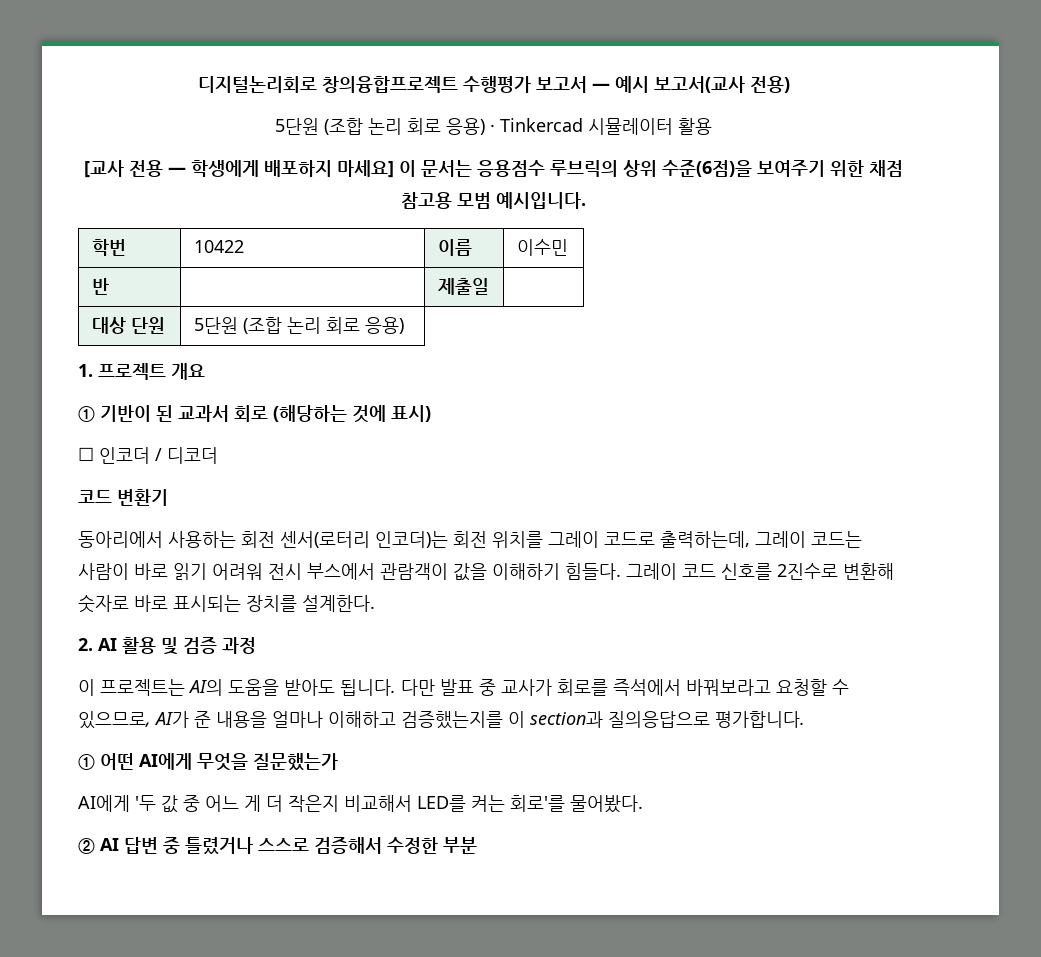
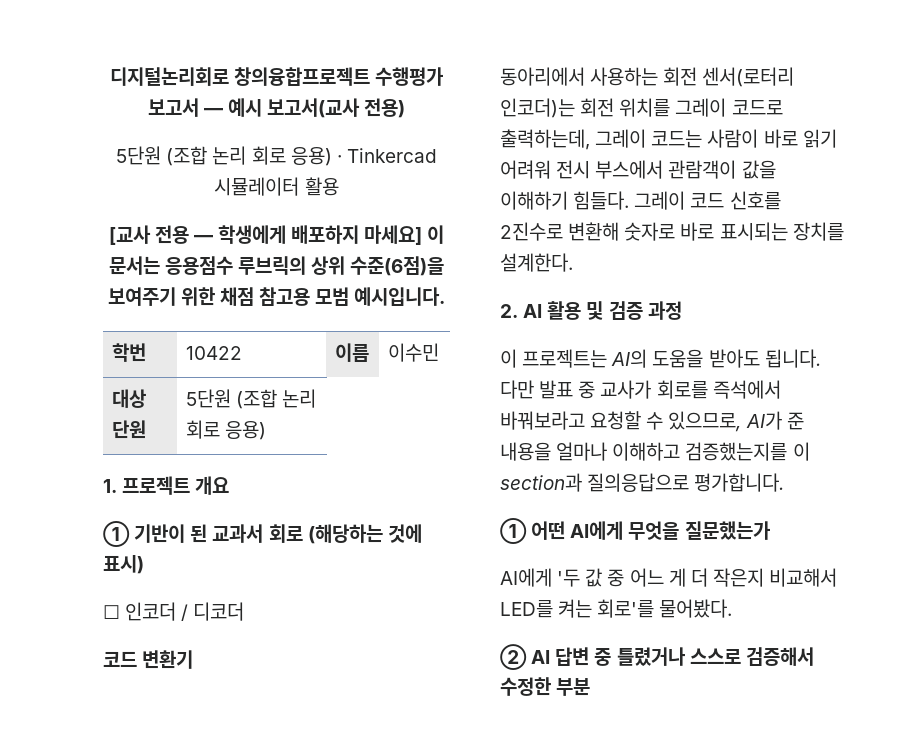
- 반 | | 제출일 |

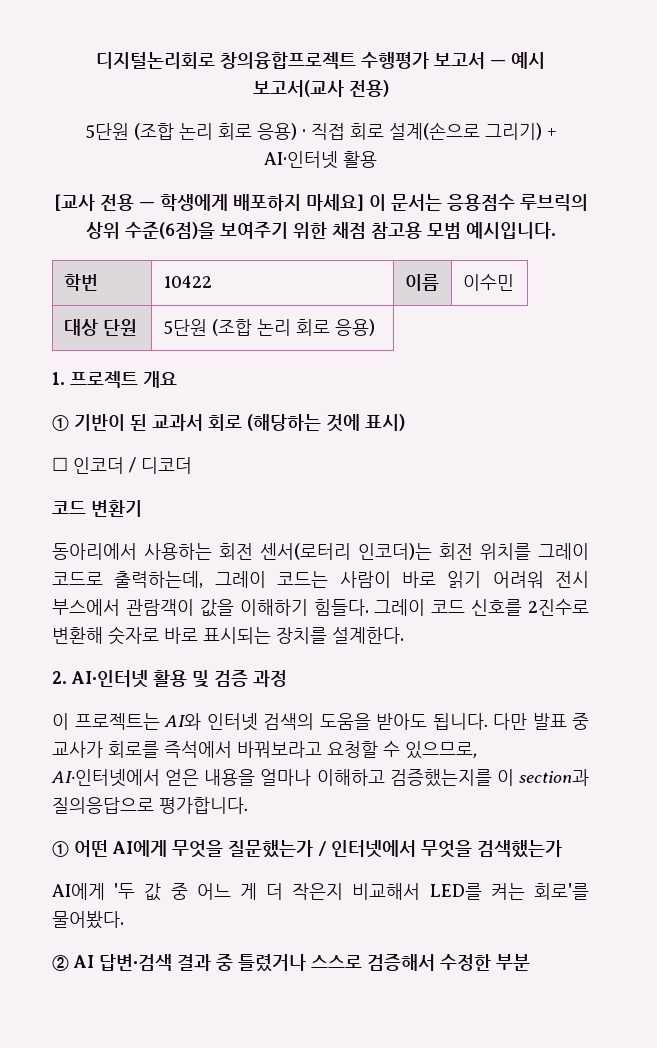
- 5단원 (조합 논리 회로 응용) · Tinkercad 시뮬레이터 활용
+ 5단원 (조합 논리 회로 응용) · 직접 회로 설계(손으로 그리기) + AI·인터넷 활용
- 2. AI 활용 및 검증 과정
+ 2. AI·인터넷 활용 및 검증 과정
- 이 프로젝트는 AI의 도움을 받아도 됩니다.
+ 이 프로젝트는 AI와 인터넷 검색의 도움을 받아도 됩니다.
- 다만 발표 중 교사가 회로를 즉석에서 바꿔보라고 요청할 수 있으므로, AI가 준 내용을 얼마나 이해하고 검증했는지를 이 section과 질의응답으로 평가합니다.
+ 다만 발표 중 교사가 회로를 즉석에서 바꿔보라고 요청할 수 있으므로, AI·인터넷에서 얻은 내용을 얼마나 이해하고 검증했는지를 이 section과 질의응답으로 평가합니다.
- ① 어떤 AI에게 무엇을 질문했는가
+ ① 어떤 AI에게 무엇을 질문했는가 / 인터넷에서 무엇을 검색했는가
- ② AI 답변 중 틀렸거나 스스로 검증해서 수정한 부분
+ ② AI 답변·검색 결과 중 틀렸거나 스스로 검증해서 수정한 부분

